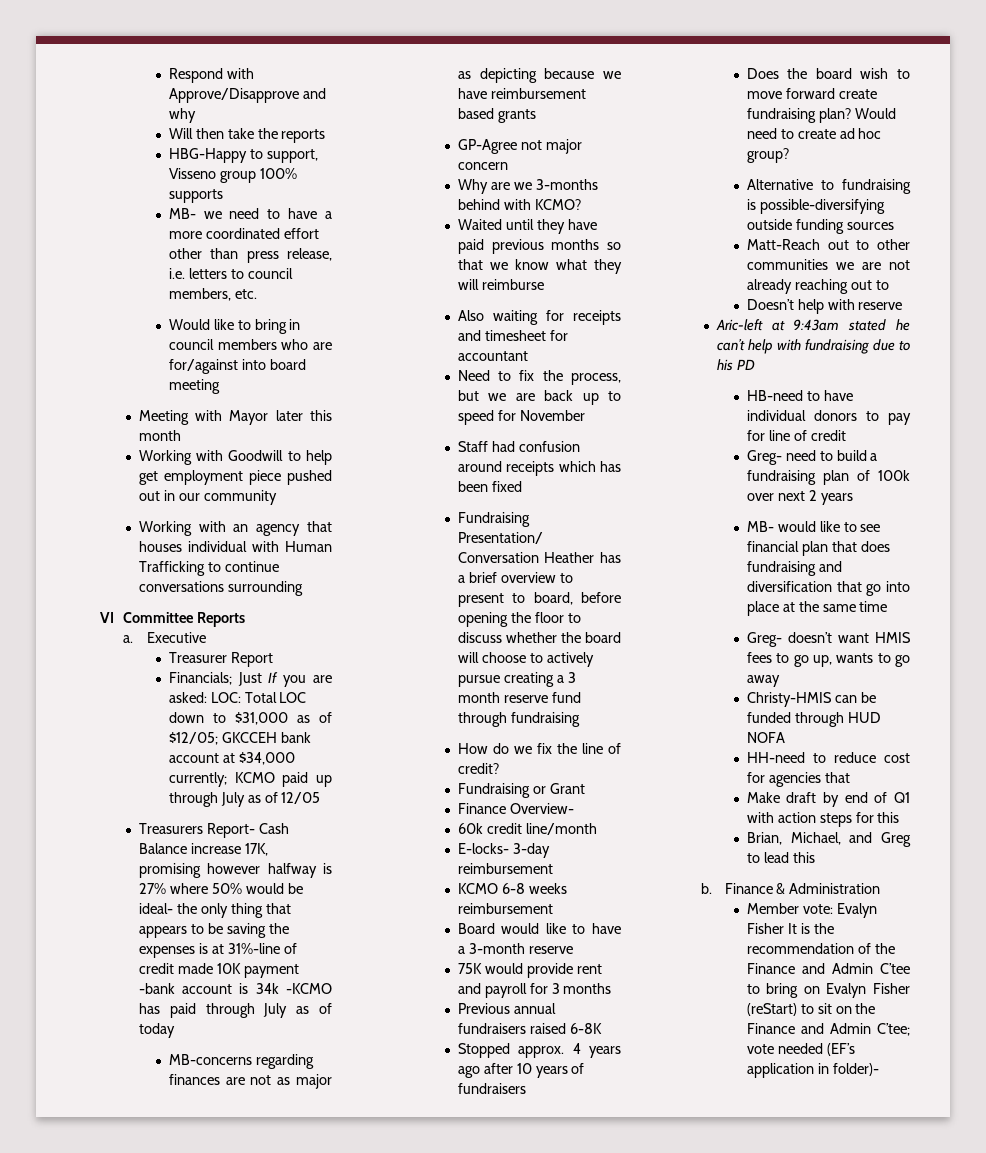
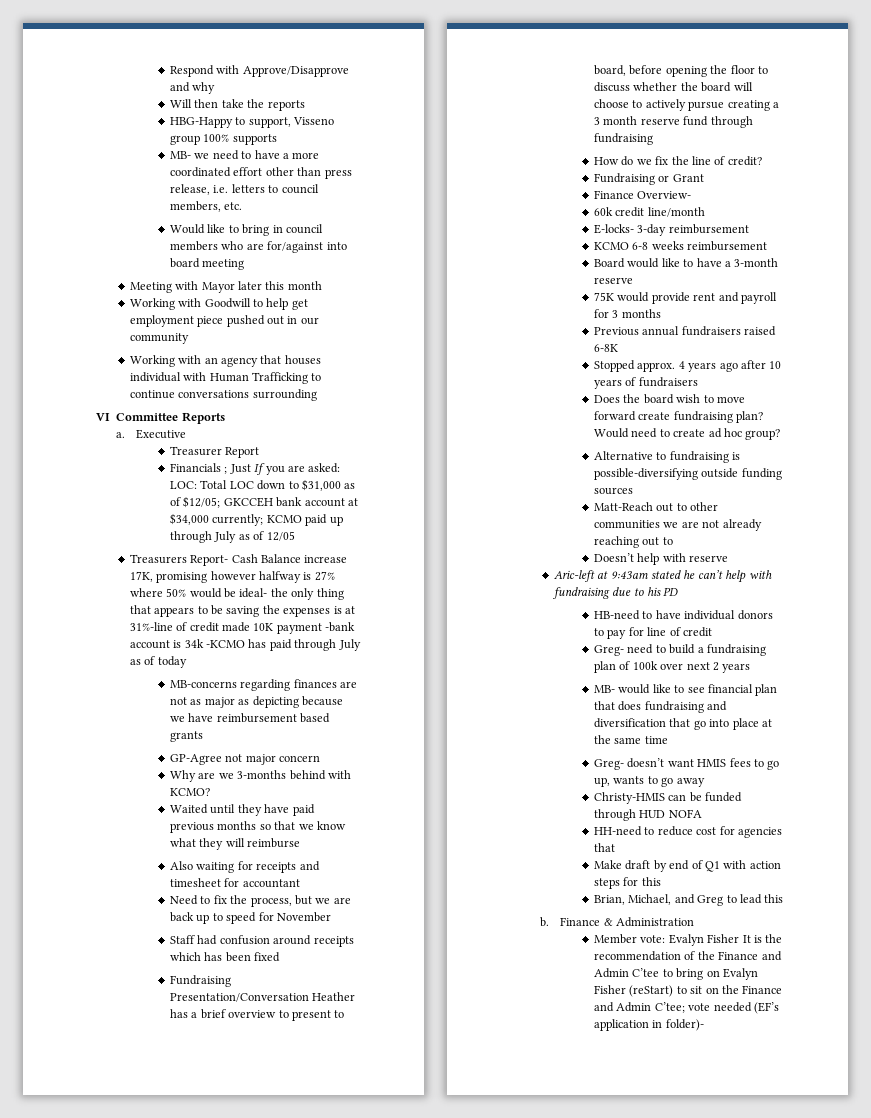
- Financials; Just If you are asked: LOC: Total LOC down to $31,000 as of $12/05; GKCCEH bank account at $34,000 currently; KCMO paid up through July as of 12/05
+ Financials ; Just If you are asked: LOC: Total LOC down to $31,000 as of $12/05; GKCCEH bank account at $34,000 currently; KCMO paid up through July as of 12/05

